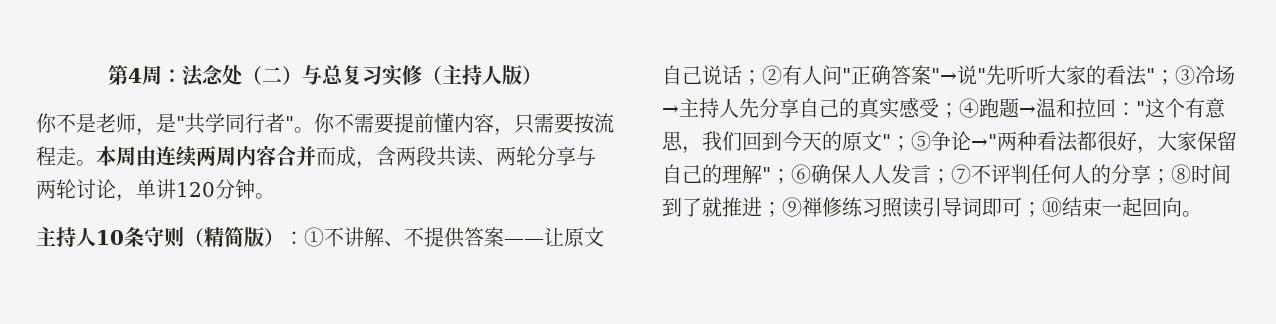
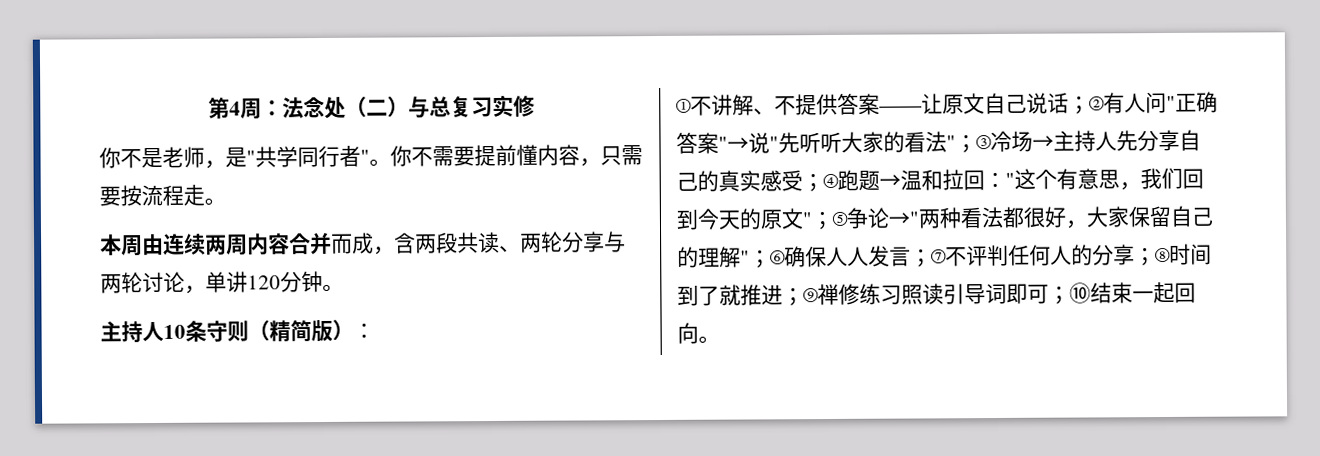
- 第4周：法念处（二）与总复习实修（主持人版）
+ 第4周：法念处（二）与总复习实修
- 你不需要提前懂内容，只需要按流程走。本周由连续两周内容合并而成，含两段共读、两轮分享与两轮讨论，单讲120分钟。
+ 你不需要提前懂内容，只需要按流程走。
+ 本周由连续两周内容合并而成，含两段共读、两轮分享与两轮讨论，单讲120分钟。
- 主持人10条守则（精简版）：①不讲解、不提供答案——让原文自己说话；
+ 主持人10条守则（精简版）：
+ ①不讲解、不提供答案——让原文自己说话；

